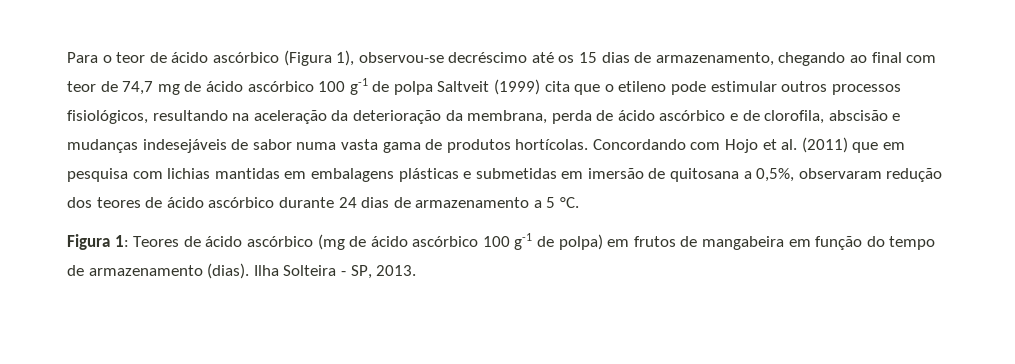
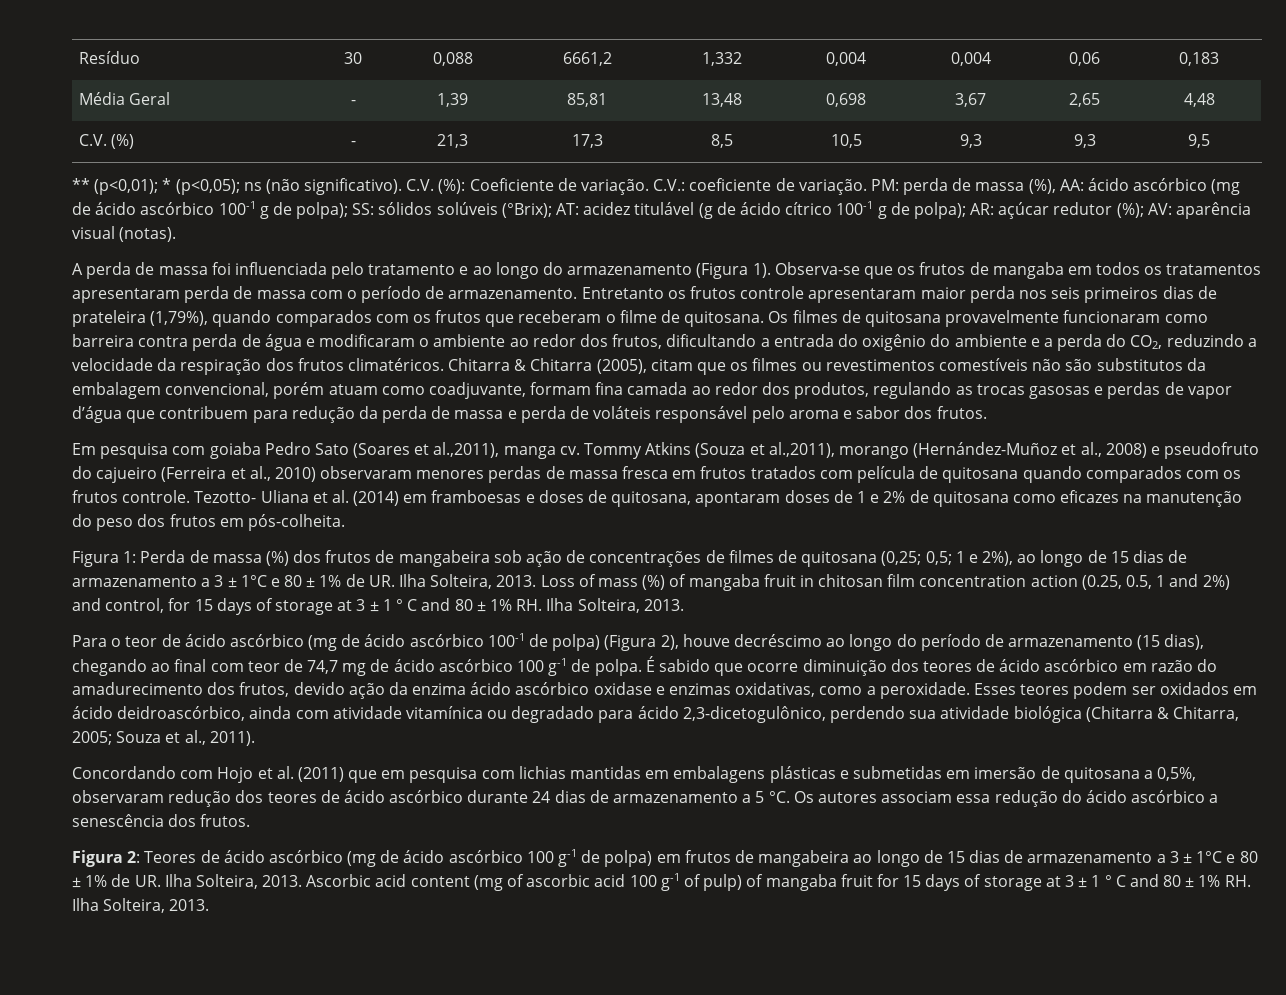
+ Resíduo | 30 | 0,088 | 6661,2 | 1,332 | 0,004 | 0,004 | 0,06 | 0,183
+ Média Geral | - | 1,39 | 85,81 | 13,48 | 0,698 | 3,67 | 2,65 | 4,48
+ C.V. (%) | - | 21,3 | 17,3 | 8,5 | 10,5 | 9,3 | 9,3 | 9,5
+ ** (p<0,01); * (p<0,05); ns (não significativo). C.V. (%): Coeficiente de variação. C.V.: coeficiente de variação. PM: perda de massa (%), AA: ácido ascórbico (mg de ácido ascórbico 100-1 g de polpa); SS: sólidos solúveis (°Brix); AT: acidez titulável (g de ácido cítrico 100-1 g de polpa); AR: açúcar redutor (%); AV: aparência visual (notas).
+ A perda de massa foi influenciada pelo tratamento e ao longo do armazenamento (Figura 1). Observa-se que os frutos de mangaba em todos os tratamentos apresentaram perda de massa com o período de armazenamento. Entretanto os frutos controle apresentaram maior perda nos seis primeiros dias de prateleira (1,79%), quando comparados com os frutos que receberam o filme de quitosana. Os filmes de quitosana provavelmente funcionaram como barreira contra perda de água e modificaram o ambiente ao redor dos frutos, dificultando a entrada do oxigênio do ambiente e a perda do CO2, reduzindo a velocidade da respiração dos frutos climatéricos. Chitarra & Chitarra (2005), citam que os filmes ou revestimentos comestíveis não são substitutos da embalagem convencional, porém atuam como coadjuvante, formam fina camada ao redor dos produtos, regulando as trocas gasosas e perdas de vapor d’água que contribuem para redução da perda de massa e perda de voláteis responsável pelo aroma e sabor dos frutos.
+ Em pesquisa com goiaba Pedro Sato (Soares et al.,2011), manga cv. Tommy Atkins (Souza et al.,2011), morango (Hernández-Muñoz et al., 2008) e pseudofruto do cajueiro (Ferreira et al., 2010) observaram menores perdas de massa fresca em frutos tratados com película de quitosana quando comparados com os frutos controle. Tezotto- Uliana et al. (2014) em framboesas e doses de quitosana, apontaram doses de 1 e 2% de quitosana como eficazes na manutenção do peso dos frutos em pós-colheita.
+ Figura 1: Perda de massa (%) dos frutos de mangabeira sob ação de concentrações de filmes de quitosana (0,25; 0,5; 1 e 2%), ao longo de 15 dias de armazenamento a 3 ± 1°C e 80 ± 1% de UR. Ilha Solteira, 2013. Loss of mass (%) of mangaba fruit in chitosan film concentration action (0.25, 0.5, 1 and 2%) and control, for 15 days of storage at 3 ± 1 ° C and 80 ± 1% RH. Ilha Solteira, 2013.
- Para o teor de ácido ascórbico (Figura 1), observou-se decréscimo até os 15 dias de armazenamento, chegando ao final com teor de 74,7 mg de ácido ascórbico 100 g-1 de polpa Saltveit (1999) cita que o etileno pode estimular outros processos fisiológicos, resultando na aceleração da deterioração da membrana, perda de ácido ascórbico e de clorofila, abscisão e mudanças indesejáveis de sabor numa vasta gama de produtos hortícolas. Concordando com Hojo et al. (2011) que em pesquisa com lichias mantidas em embalagens plásticas e submetidas em imersão de quitosana a 0,5%, observaram redução dos teores de ácido ascórbico durante 24 dias de armazenamento a 5 °C.
- Figura 1:
+ Para o teor de ácido ascórbico (mg de ácido ascórbico 100-1 de polpa) (Figura 2), houve decréscimo ao longo do período de armazenamento (15 dias), chegando ao final com teor de 74,7 mg de ácido ascórbico 100 g-1 de polpa. É sabido que ocorre diminuição dos teores de ácido ascórbico em razão do amadurecimento dos frutos, devido ação da enzima ácido ascórbico oxidase e enzimas oxidativas, como a peroxidade. Esses teores podem ser oxidados em ácido deidroascórbico, ainda com atividade vitamínica ou degradado para ácido 2,3-dicetogulônico, perdendo sua atividade biológica (Chitarra & Chitarra, 2005; Souza et al., 2011).
+ Concordando com Hojo et al. (2011) que em pesquisa com lichias mantidas em embalagens plásticas e submetidas em imersão de quitosana a 0,5%, observaram redução dos teores de ácido ascórbico durante 24 dias de armazenamento a 5 °C. Os autores associam essa redução do ácido ascórbico a senescência dos frutos.
+ Figura 2:
- Teores de ácido ascórbico (mg de ácido ascórbico 100 g-1 de polpa) em frutos de mangabeira em função do tempo de armazenamento (dias). Ilha Solteira - SP, 2013.
+ Teores de ácido ascórbico (mg de ácido ascórbico 100 g-1 de polpa) em frutos de mangabeira ao longo de 15 dias de armazenamento a 3 ± 1°C e 80 ± 1% de UR. Ilha Solteira, 2013. Ascorbic acid content (mg of ascorbic acid 100 g-1 of pulp) of mangaba fruit for 15 days of storage at 3 ± 1 ° C and 80 ± 1% RH. Ilha Solteira, 2013.

